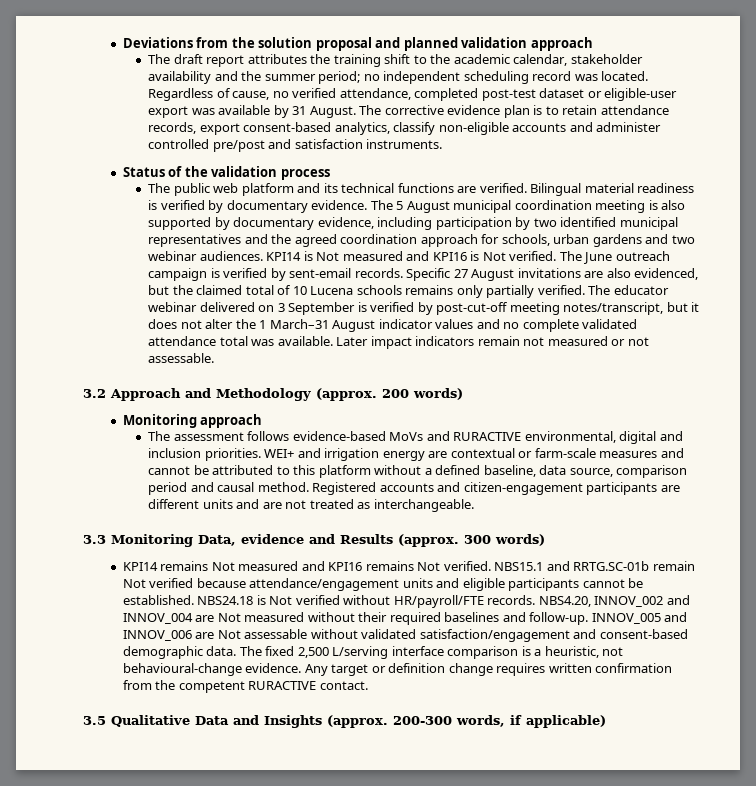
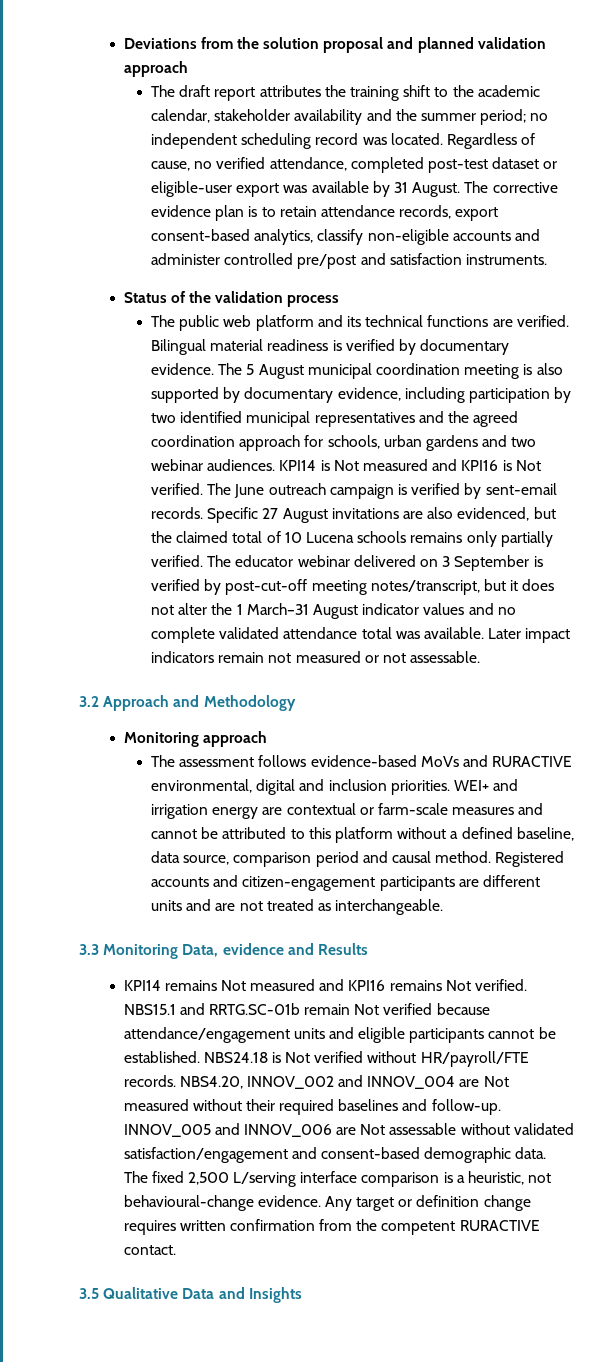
- 3.2 Approach and Methodology (approx. 200 words)
+ 3.2 Approach and Methodology
- 3.3 Monitoring Data, evidence and Results (approx. 300 words)
+ 3.3 Monitoring Data, evidence and Results
- 3.5 Qualitative Data and Insights (approx. 200-300 words, if applicable)
+ 3.5 Qualitative Data and Insights

